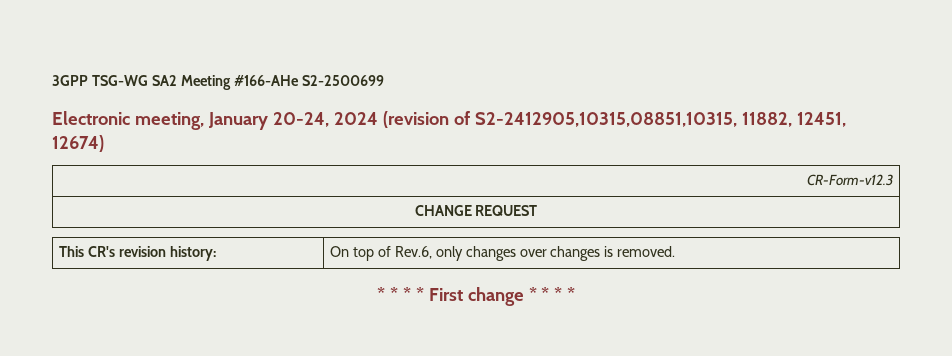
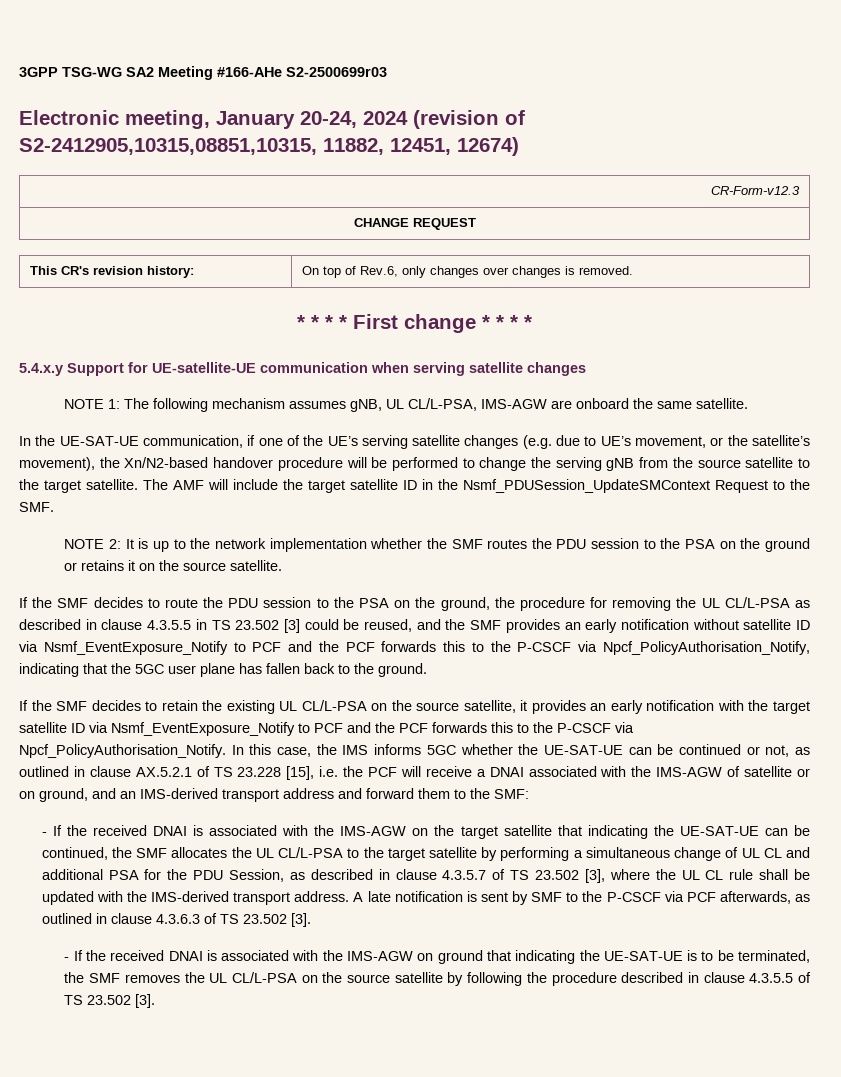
- 3GPP TSG-WG SA2 Meeting #166-AHe S2-2500699
+ 3GPP TSG-WG SA2 Meeting #166-AHe S2-2500699r03
+ 5.4.x.y Support for UE-satellite-UE communication when serving satellite changes
+ NOTE 1: The following mechanism assumes gNB, UL CL/L-PSA, IMS-AGW are onboard the same satellite.
+ In the UE-SAT-UE communication, if one of the UE’s serving satellite changes (e.g. due to UE’s movement, or the satellite’s movement), the Xn/N2-based handover procedure will be performed to change the serving gNB from the source satellite to the target satellite. The AMF will include the target satellite ID in the Nsmf_PDUSession_UpdateSMContext Request to the SMF.
+ NOTE 2: It is up to the network implementation whether the SMF routes the PDU session to the PSA on the ground or retains it on the source satellite.
+ If the SMF decides to route the PDU session to the PSA on the ground, the procedure for removing the UL CL/L-PSA as described in clause 4.3.5.5 in TS 23.502 [3] could be reused, and the SMF provides an early notification without satellite ID via Nsmf_EventExposure_Notify to PCF and the PCF forwards this to the P-CSCF via Npcf_PolicyAuthorisation_Notify, indicating that the 5GC user plane has fallen back to the ground.
+ If the SMF decides to retain the existing UL CL/L-PSA on the source satellite, it provides an early notification with the target satellite ID via Nsmf_EventExposure_Notify to PCF and the PCF forwards this to the P-CSCF via Npcf_PolicyAuthorisation_Notify. In this case, the IMS informs 5GC whether the UE-SAT-UE can be continued or not, as outlined in clause AX.5.2.1 of TS 23.228 [15], i.e. the PCF will receive a DNAI associated with the IMS-AGW of satellite or on ground, and an IMS-derived transport address and forward them to the SMF:
+ - If the received DNAI is associated with the IMS-AGW on the target satellite that indicating the UE-SAT-UE can be continued, the SMF allocates the UL CL/L-PSA to the target satellite by performing a simultaneous change of UL CL and additional PSA for the PDU Session, as described in clause 4.3.5.7 of TS 23.502 [3], where the UL CL rule shall be updated with the IMS-derived transport address. A late notification is sent by SMF to the P-CSCF via PCF afterwards, as outlined in clause 4.3.6.3 of TS 23.502 [3].
+ - If the received DNAI is associated with the IMS-AGW on ground that indicating the UE-SAT-UE is to be terminated, the SMF removes the UL CL/L-PSA on the source satellite by following the procedure described in clause 4.3.5.5 of TS 23.502 [3].

